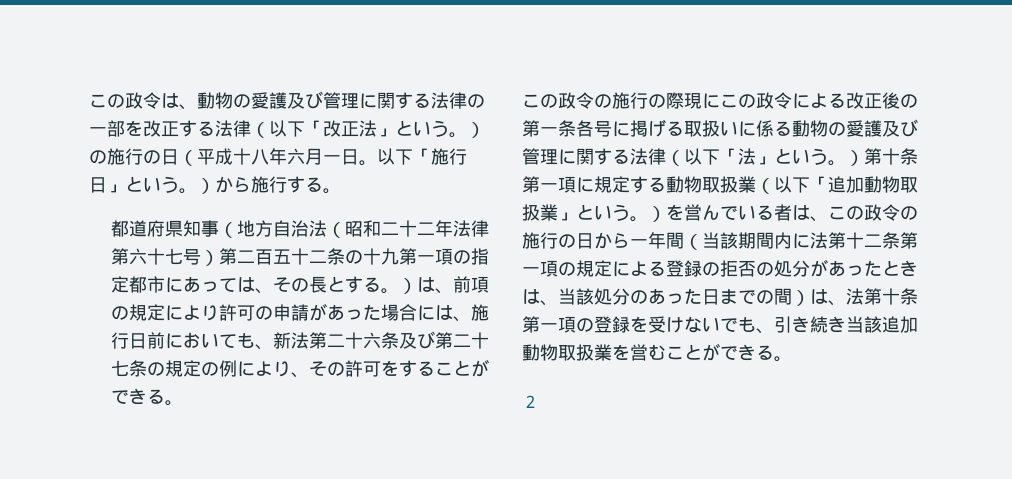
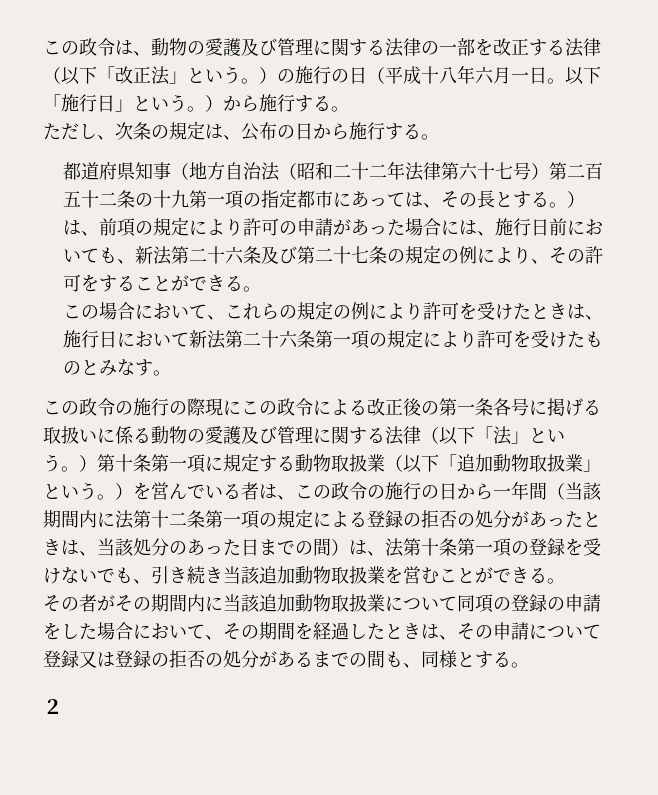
+ ただし、次条の規定は、公布の日から施行する。
+ この場合において、これらの規定の例により許可を受けたときは、施行日において新法第二十六条第一項の規定により許可を受けたものとみなす。
+ その者がその期間内に当該追加動物取扱業について同項の登録の申請をした場合において、その期間を経過したときは、その申請について登録又は登録の拒否の処分があるまでの間も、同様とする。

